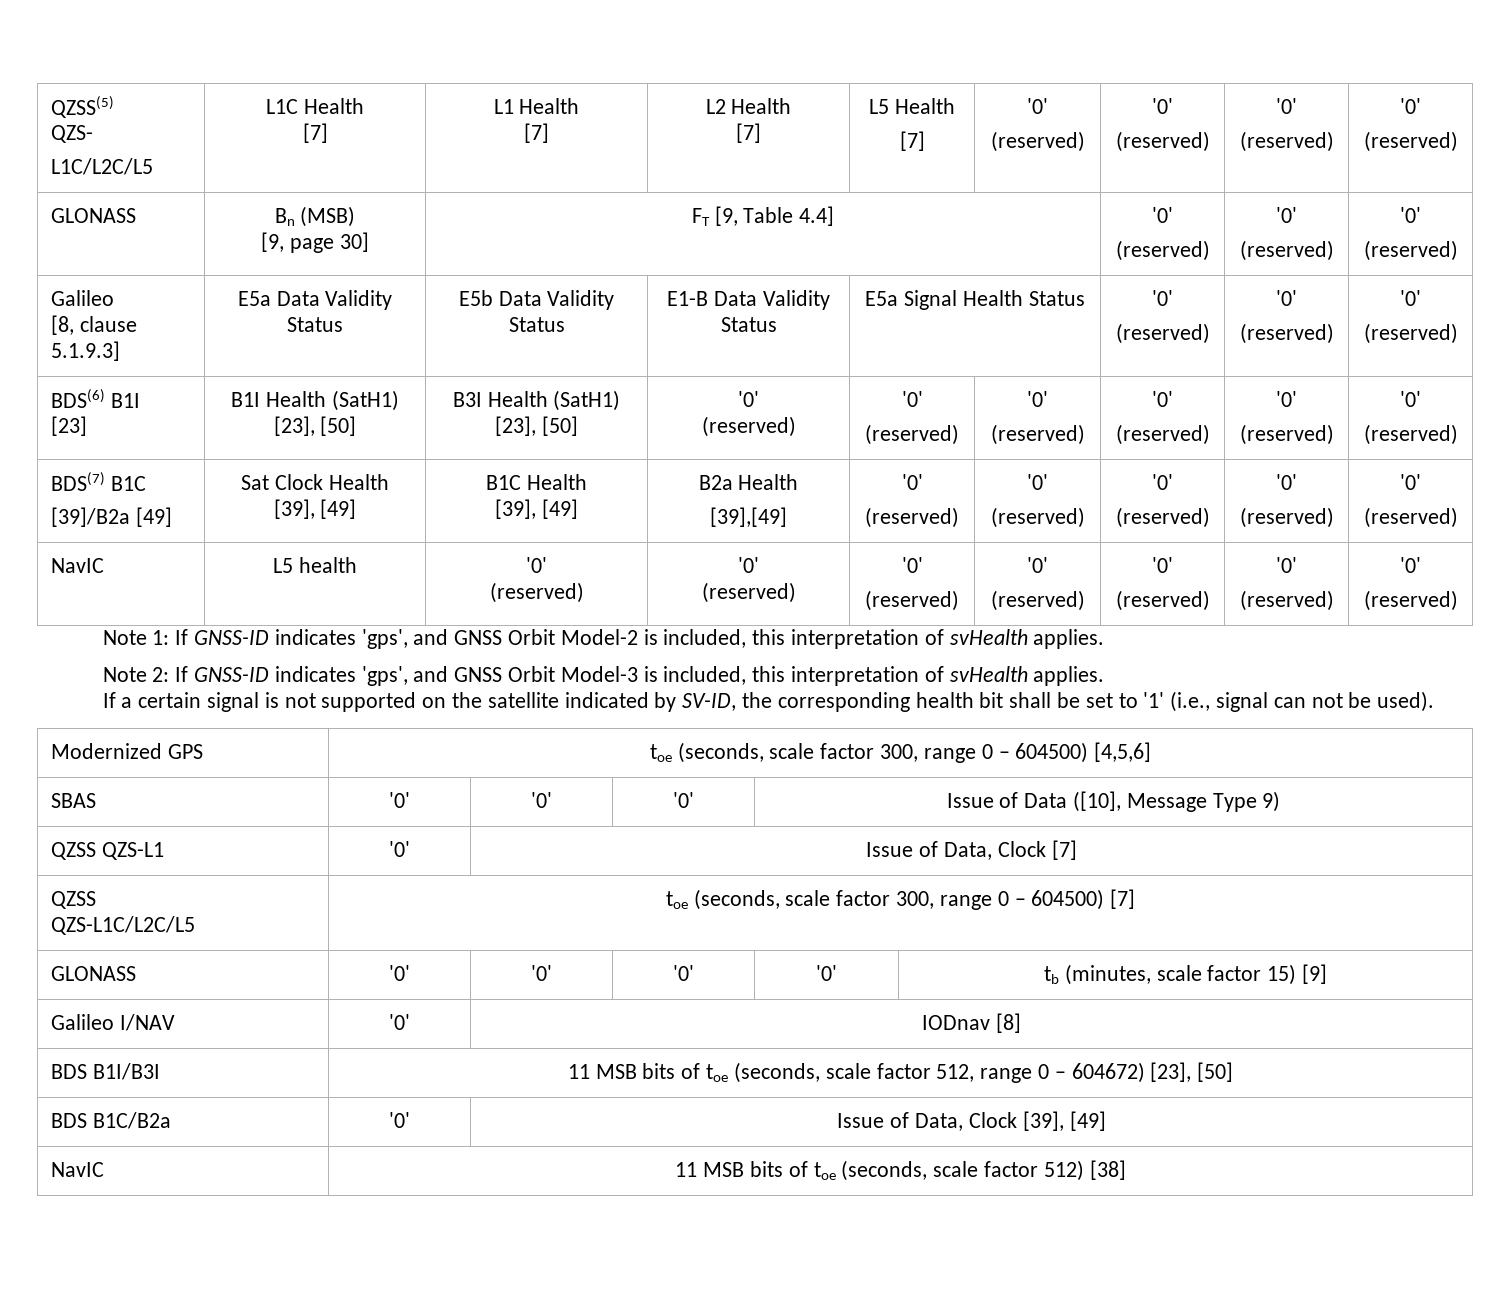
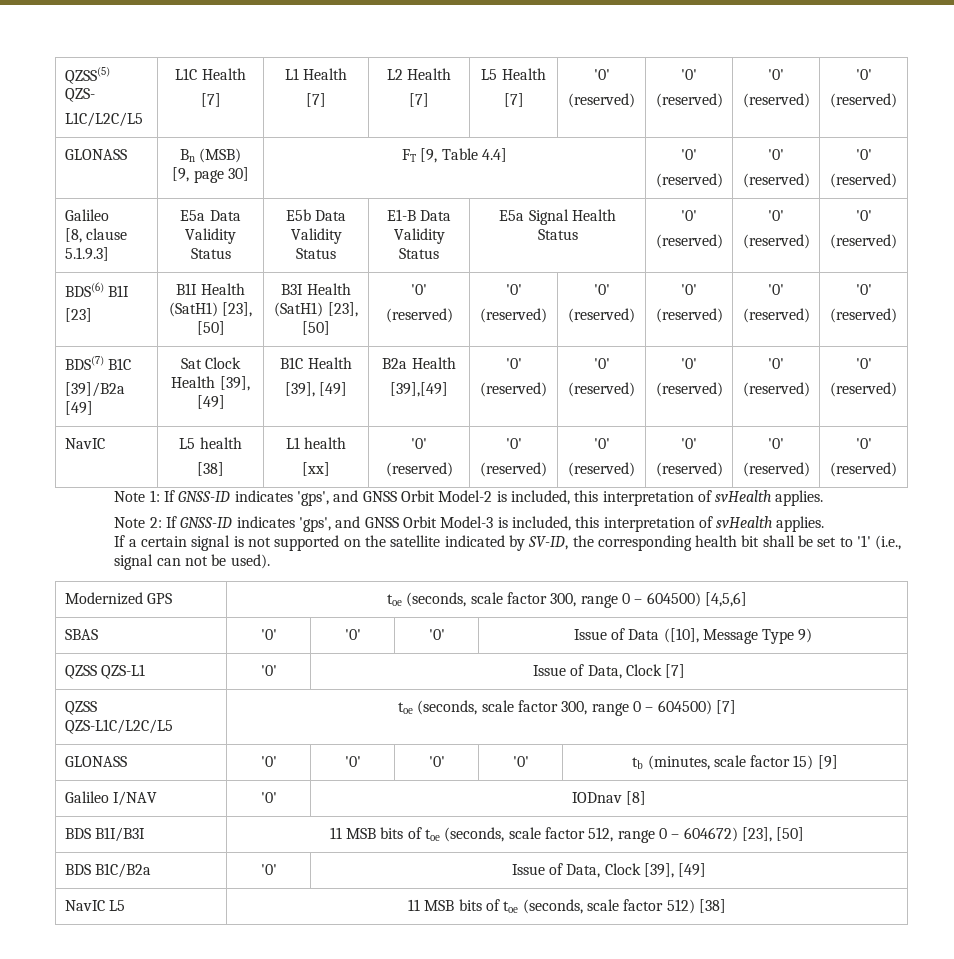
- NavIC | L5 health | '0'
- (reserved) | '0'
+ NavIC | L5 health
+ [38] | L1 health
+ [xx] | '0'
- NavIC | 11 MSB bits of toe (seconds, scale factor 512) [38]
+ NavIC L5 | 11 MSB bits of toe (seconds, scale factor 512) [38]

